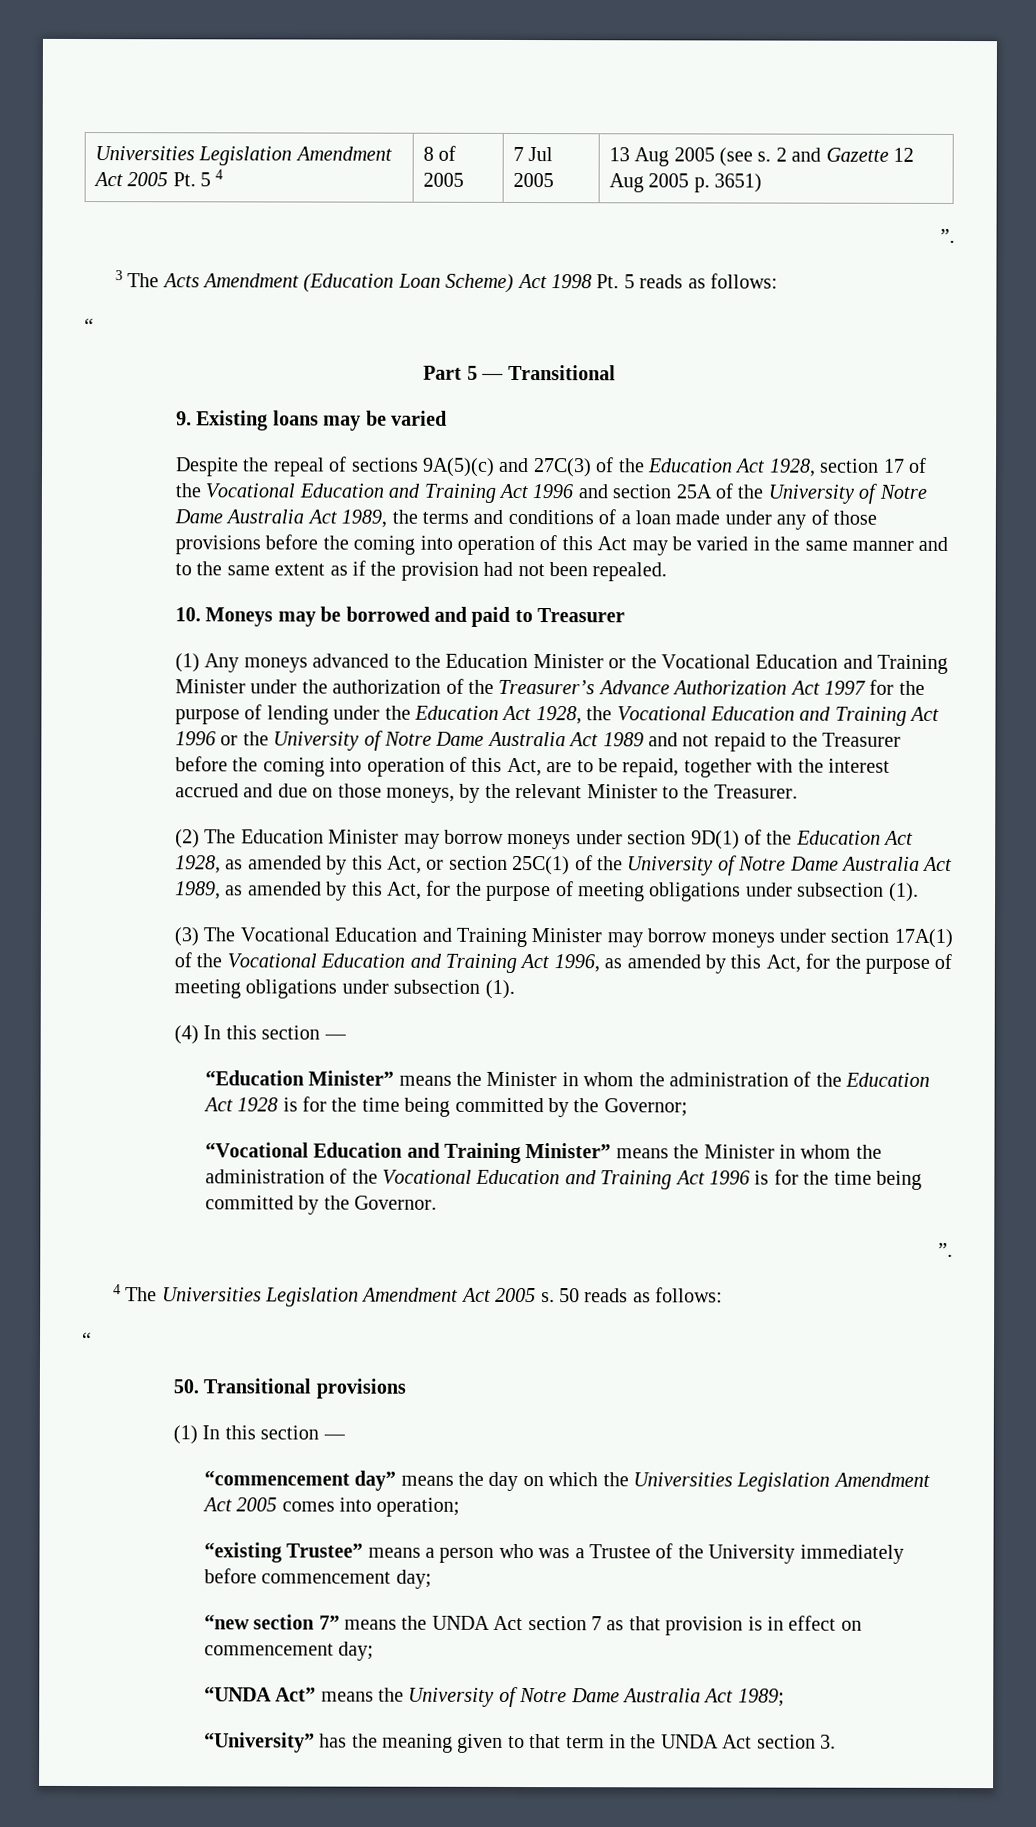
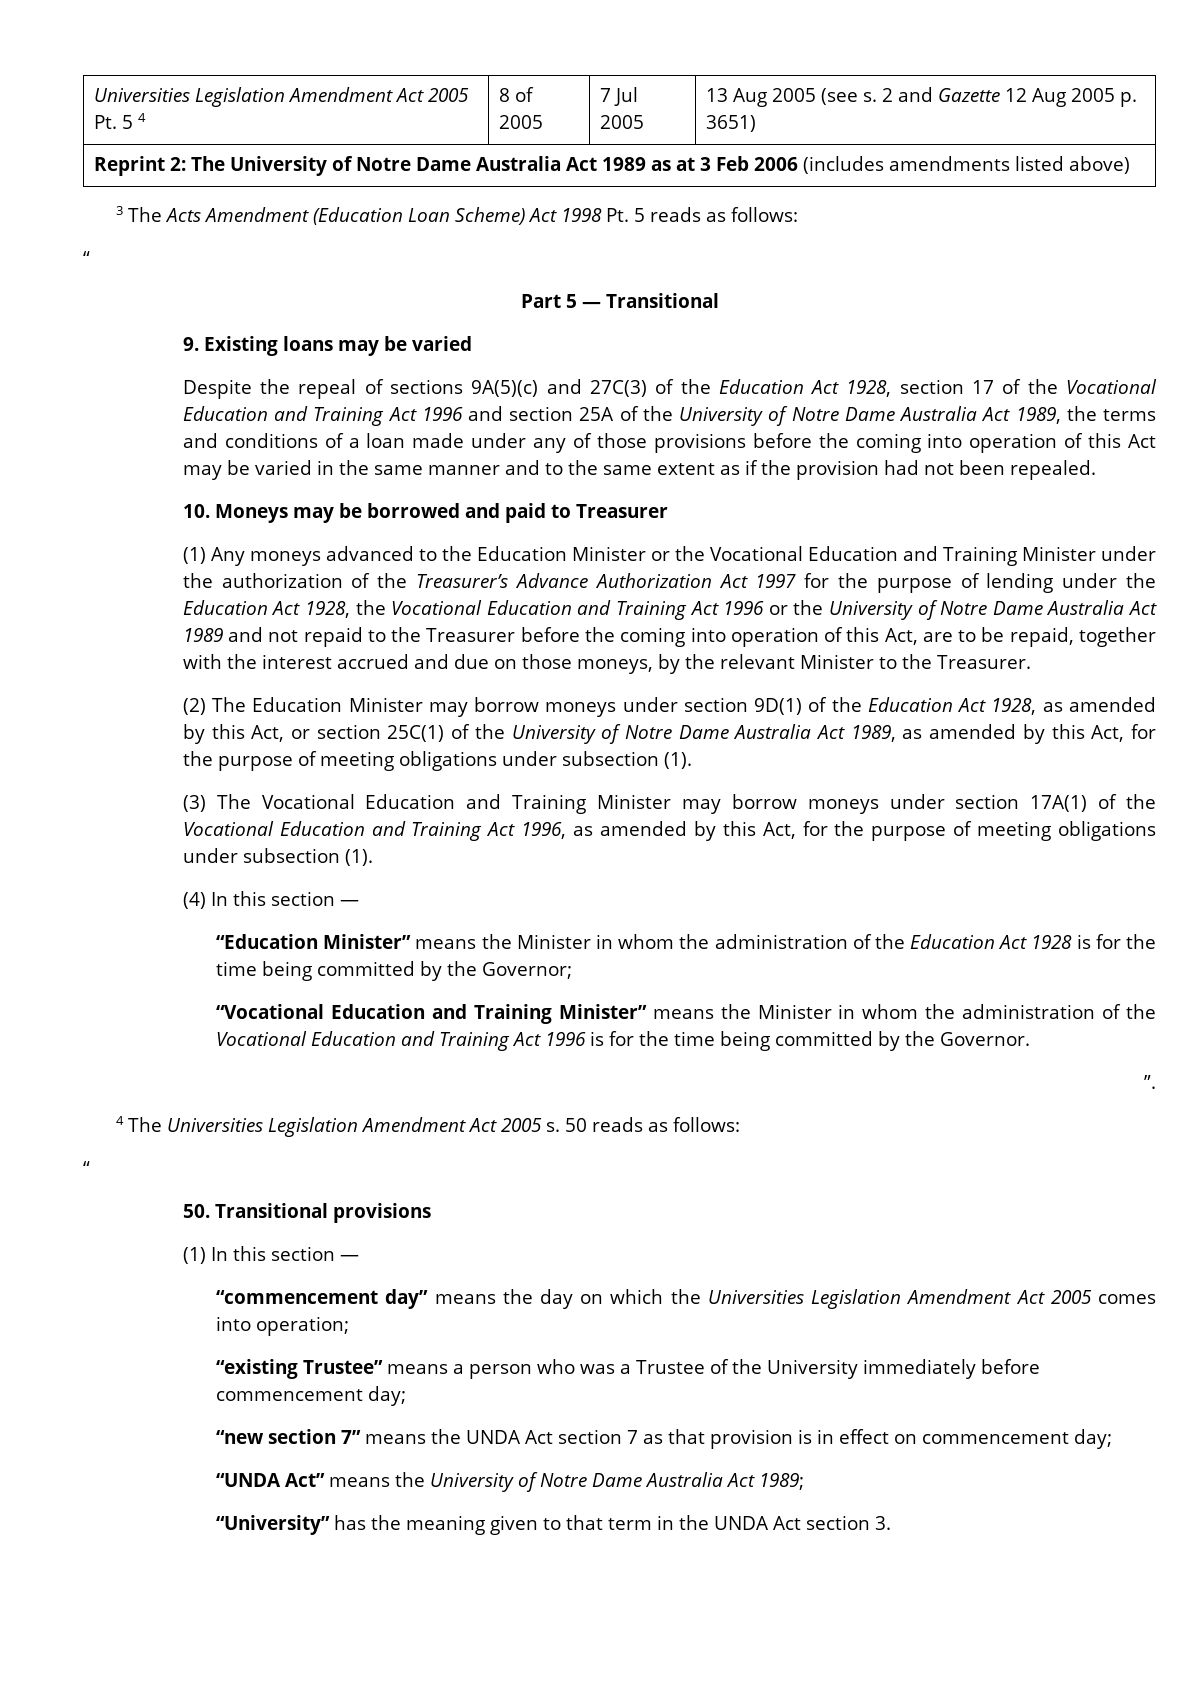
  Universities Legislation Amendment Act 2005 Pt. 5 4 | 8 of 2005 | 7 Jul 2005 | 13 Aug 2005 (see s. 2 and Gazette 12 Aug 2005 p. 3651)
- ”.
+ Reprint 2: The University of Notre Dame Australia Act 1989 as at 3 Feb 2006 (includes amendments listed above)

